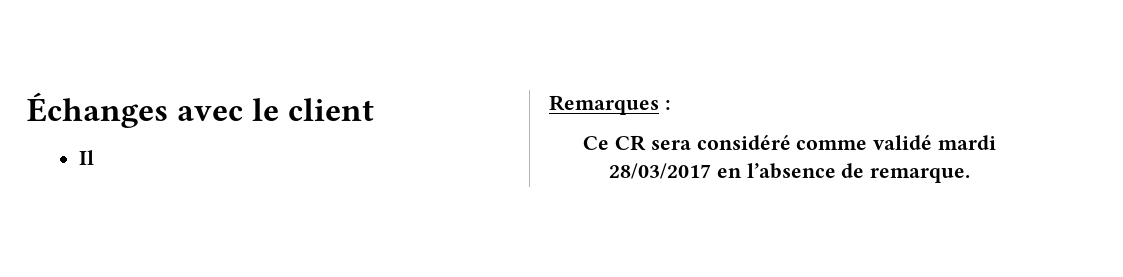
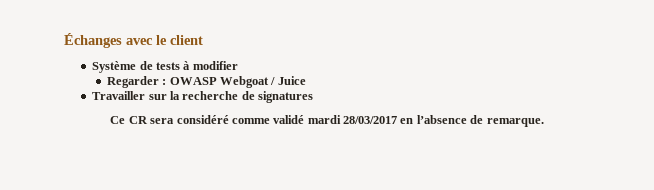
- Il
- Remarques :
+ Système de tests à modifier
+ Regarder : OWASP Webgoat / Juice
+ Travailler sur la recherche de signatures

